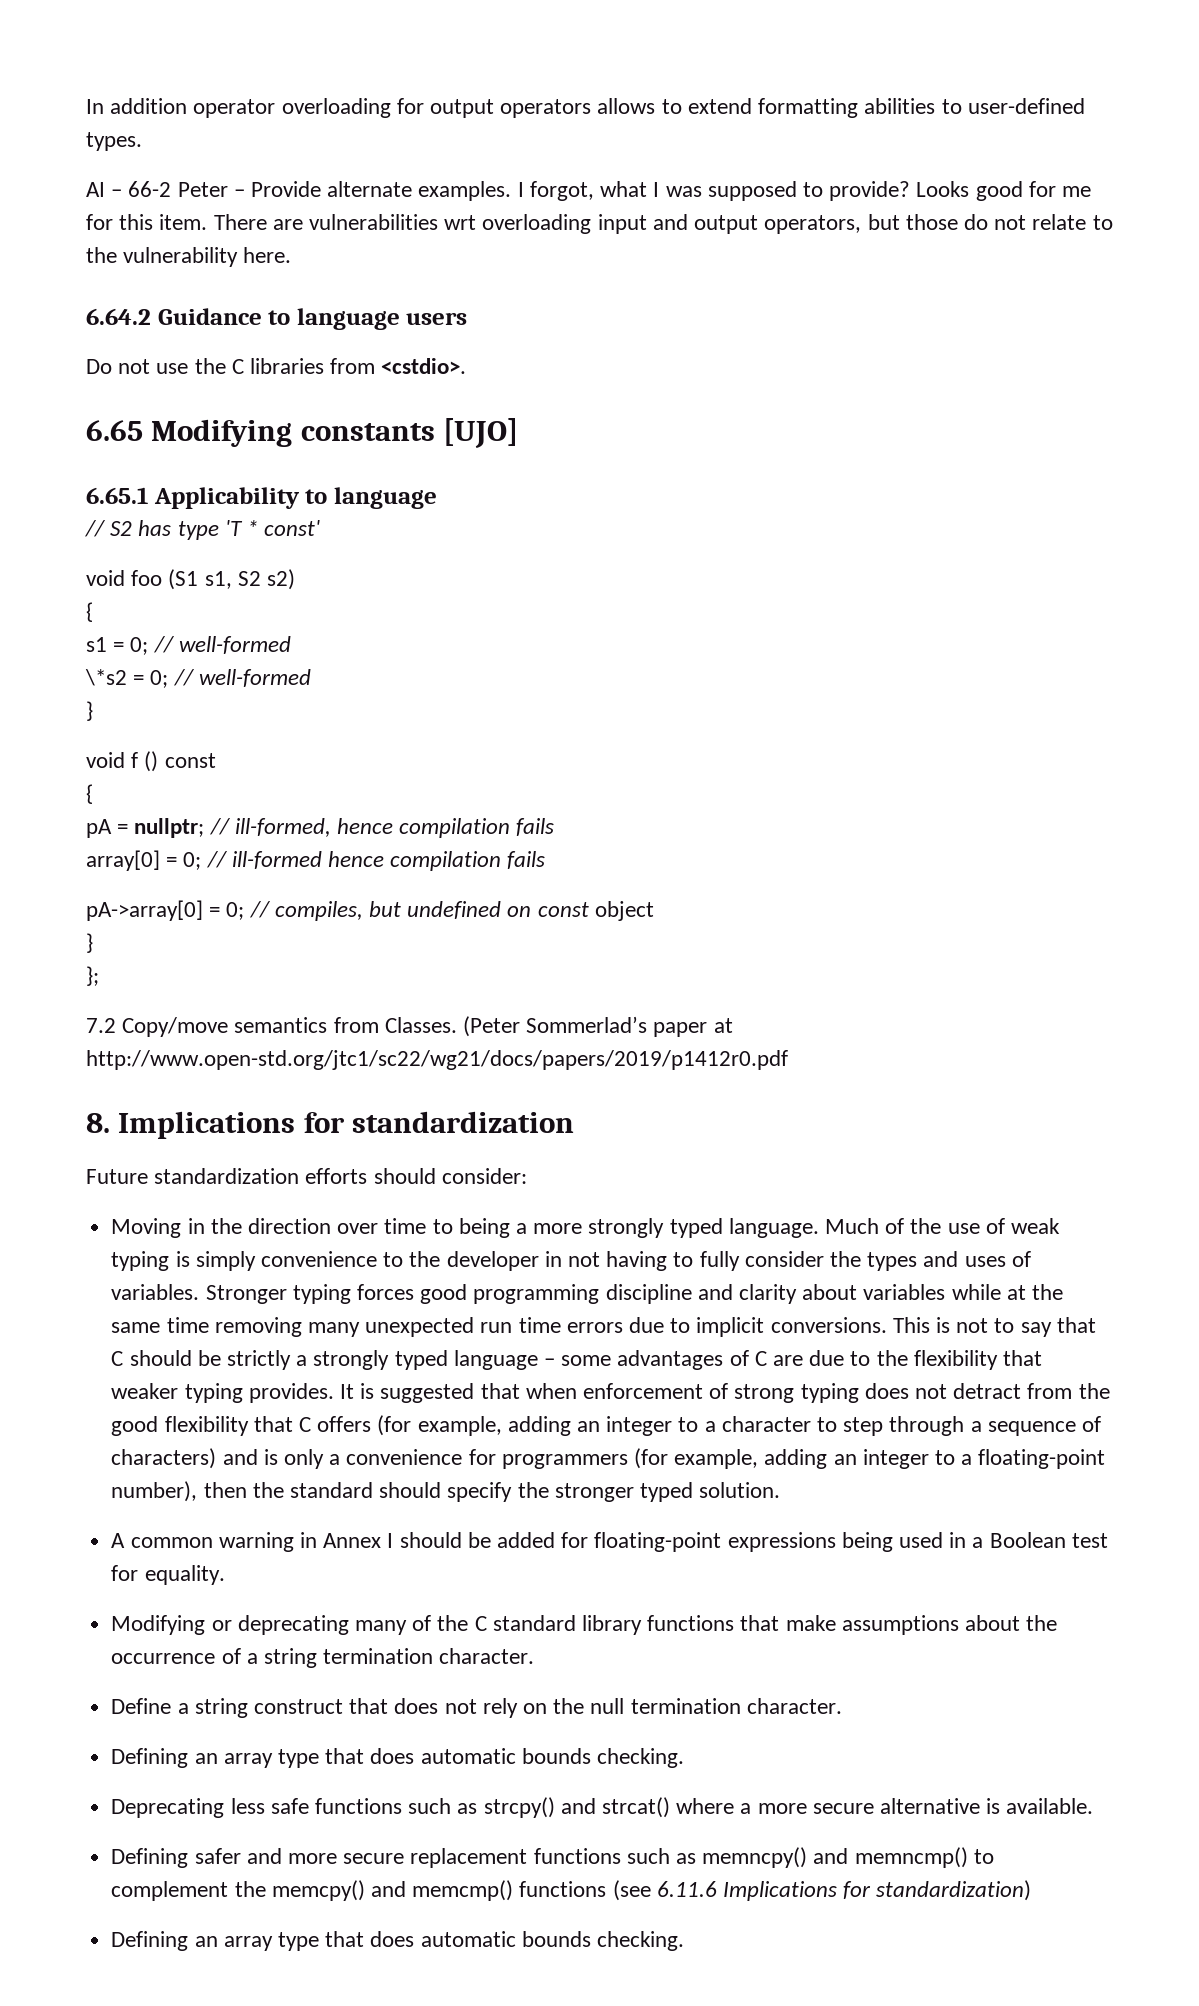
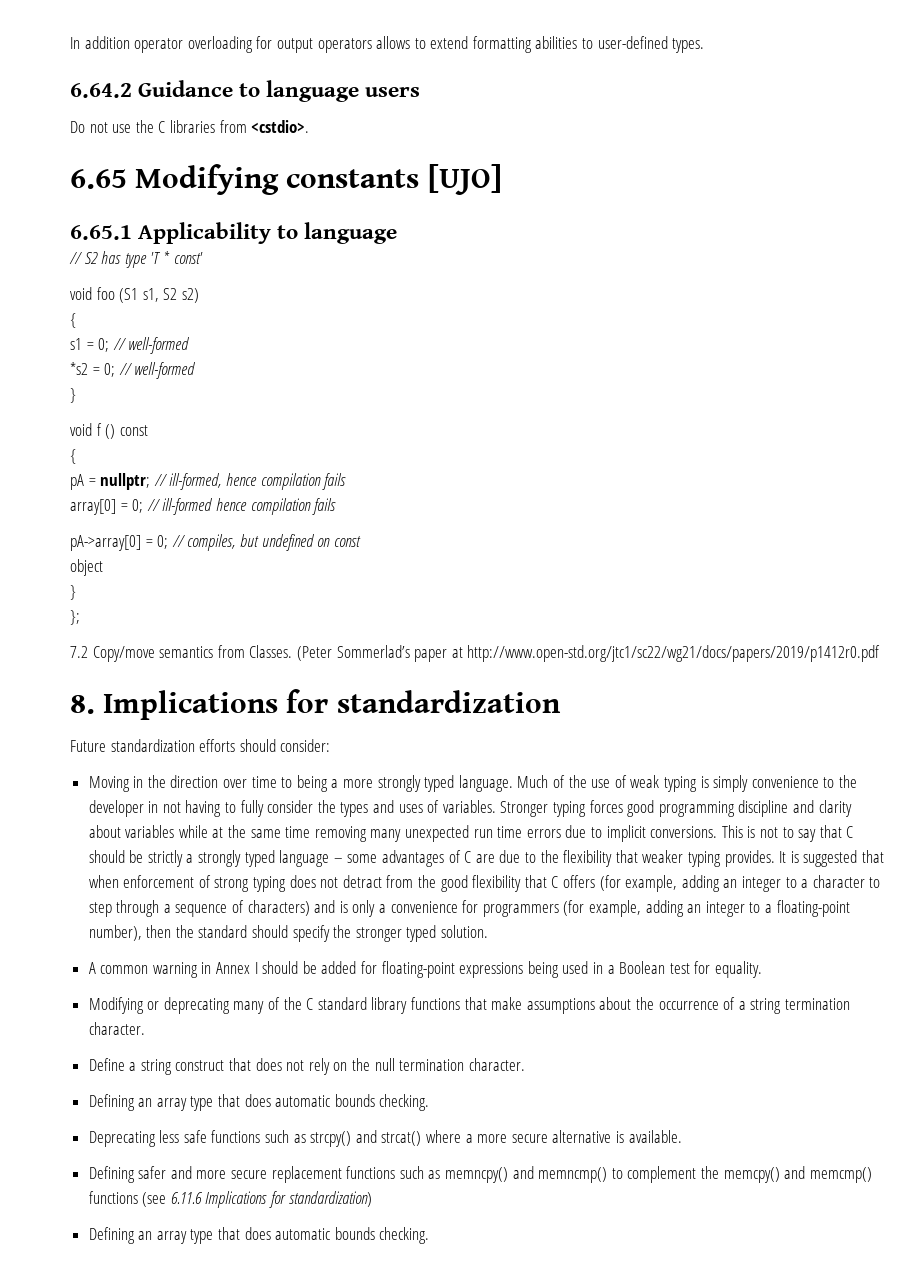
- AI – 66-2 Peter – Provide alternate examples. I forgot, what I was supposed to provide? Looks good for me for this item. There are vulnerabilities wrt overloading input and output operators, but those do not relate to the vulnerability here.
- \*s2 = 0; // well-formed
+ *s2 = 0; // well-formed
- pA->array[0] = 0; // compiles, but undefined on const object
+ pA->array[0] = 0; // compiles, but undefined on const
+ object

